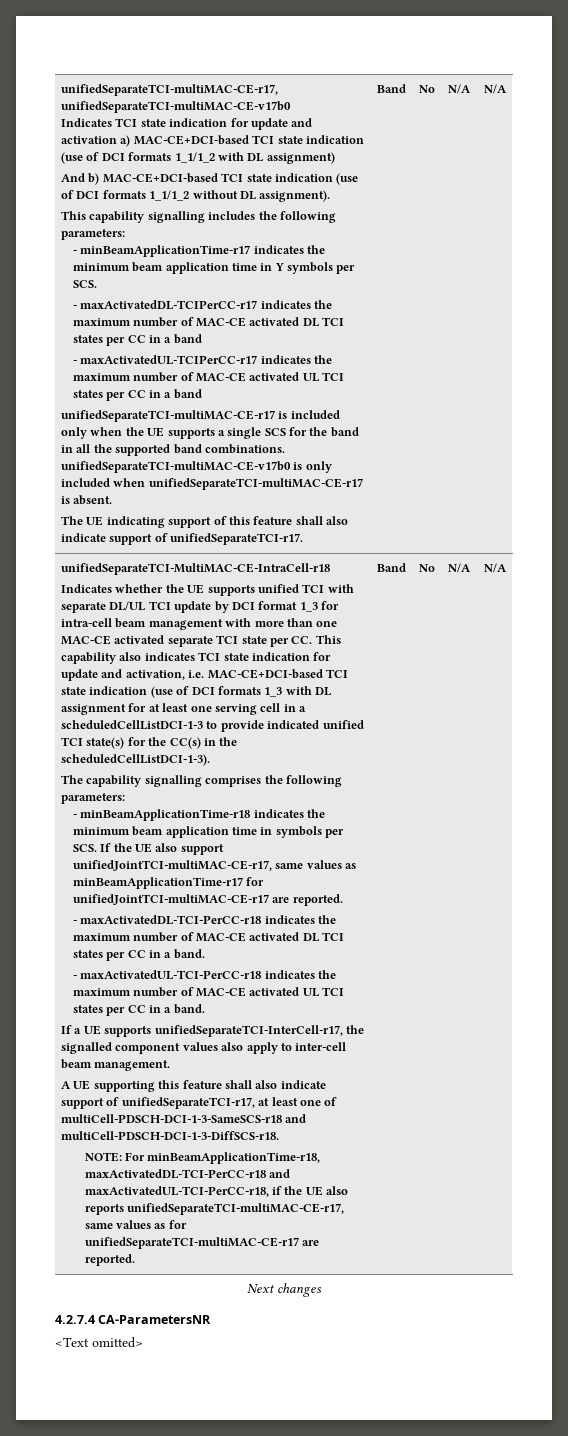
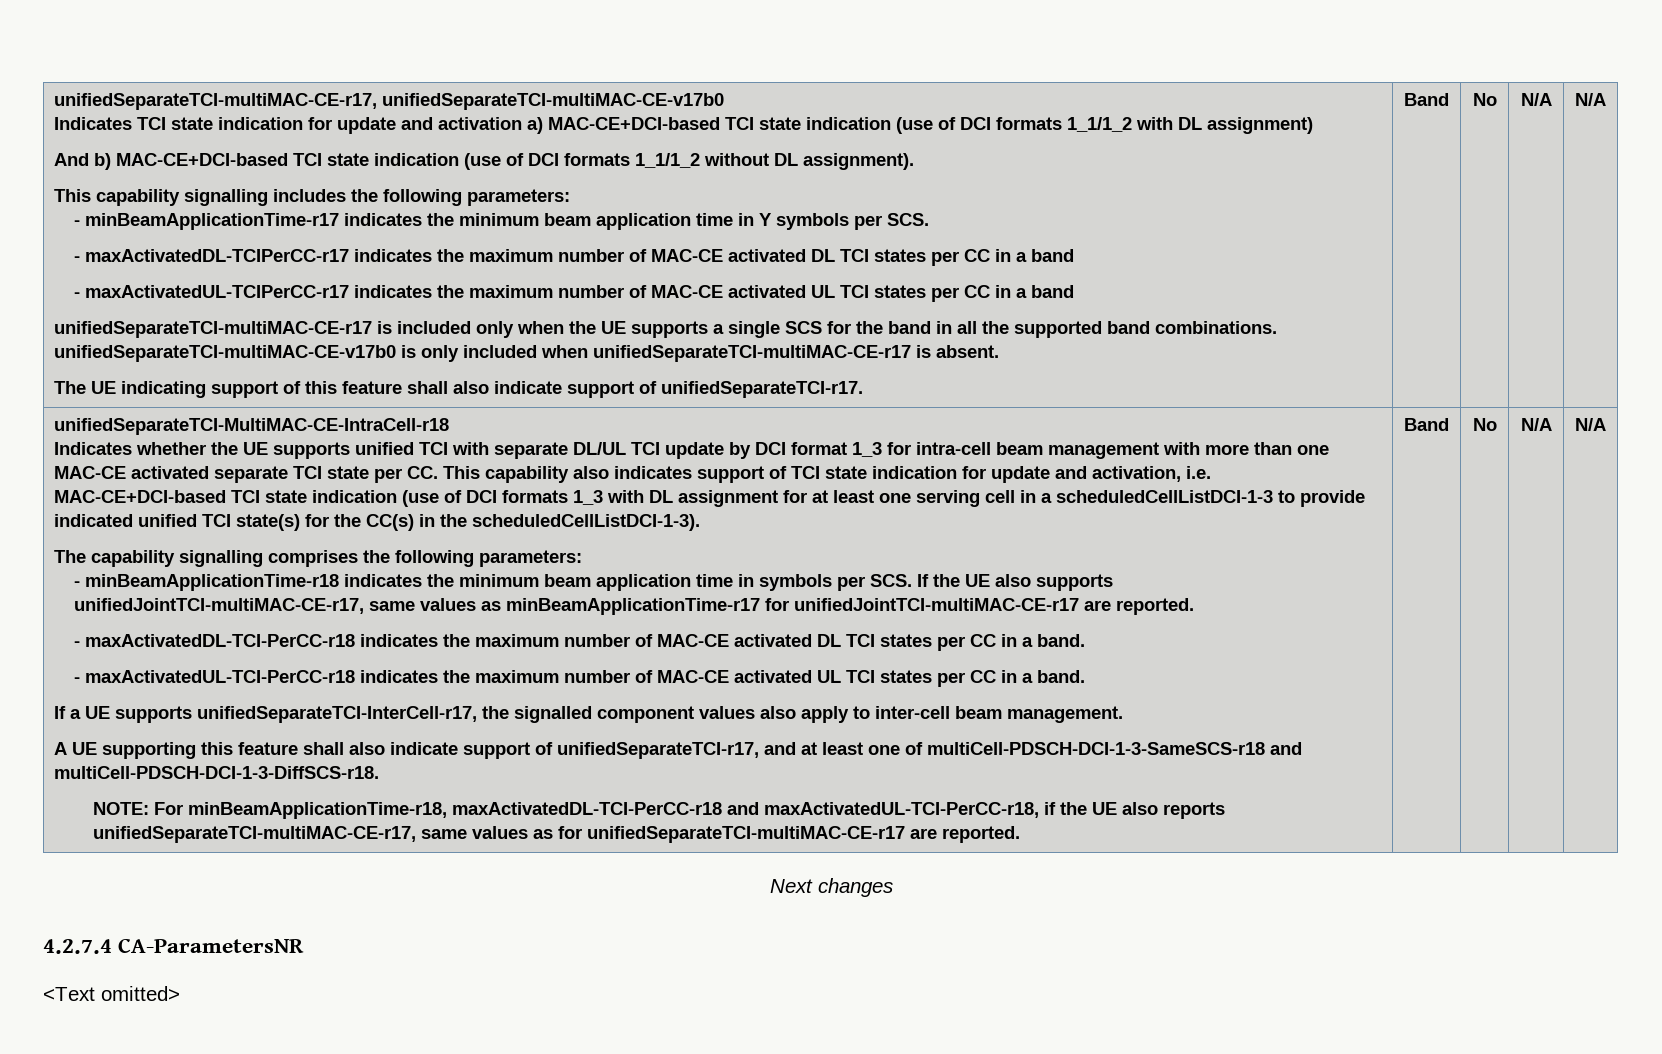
- Indicates whether the UE supports unified TCI with separate DL/UL TCI update by DCI format 1_3 for intra-cell beam management with more than one MAC-CE activated separate TCI state per CC. This capability also indicates TCI state indication for update and activation, i.e. MAC-CE+DCI-based TCI state indication (use of DCI formats 1_3 with DL assignment for at least one serving cell in a scheduledCellListDCI-1-3 to provide indicated unified TCI state(s) for the CC(s) in the scheduledCellListDCI-1-3).
+ Indicates whether the UE supports unified TCI with separate DL/UL TCI update by DCI format 1_3 for intra-cell beam management with more than one MAC-CE activated separate TCI state per CC. This capability also indicates support of TCI state indication for update and activation, i.e. MAC-CE+DCI-based TCI state indication (use of DCI formats 1_3 with DL assignment for at least one serving cell in a scheduledCellListDCI-1-3 to provide indicated unified TCI state(s) for the CC(s) in the scheduledCellListDCI-1-3).
- - minBeamApplicationTime-r18 indicates the minimum beam application time in symbols per SCS. If the UE also support unifiedJointTCI-multiMAC-CE-r17, same values as minBeamApplicationTime-r17 for unifiedJointTCI-multiMAC-CE-r17 are reported.
+ - minBeamApplicationTime-r18 indicates the minimum beam application time in symbols per SCS. If the UE also supports unifiedJointTCI-multiMAC-CE-r17, same values as minBeamApplicationTime-r17 for unifiedJointTCI-multiMAC-CE-r17 are reported.
- A UE supporting this feature shall also indicate support of unifiedSeparateTCI-r17, at least one of multiCell-PDSCH-DCI-1-3-SameSCS-r18 and multiCell-PDSCH-DCI-1-3-DiffSCS-r18.
+ A UE supporting this feature shall also indicate support of unifiedSeparateTCI-r17, and at least one of multiCell-PDSCH-DCI-1-3-SameSCS-r18 and multiCell-PDSCH-DCI-1-3-DiffSCS-r18.

